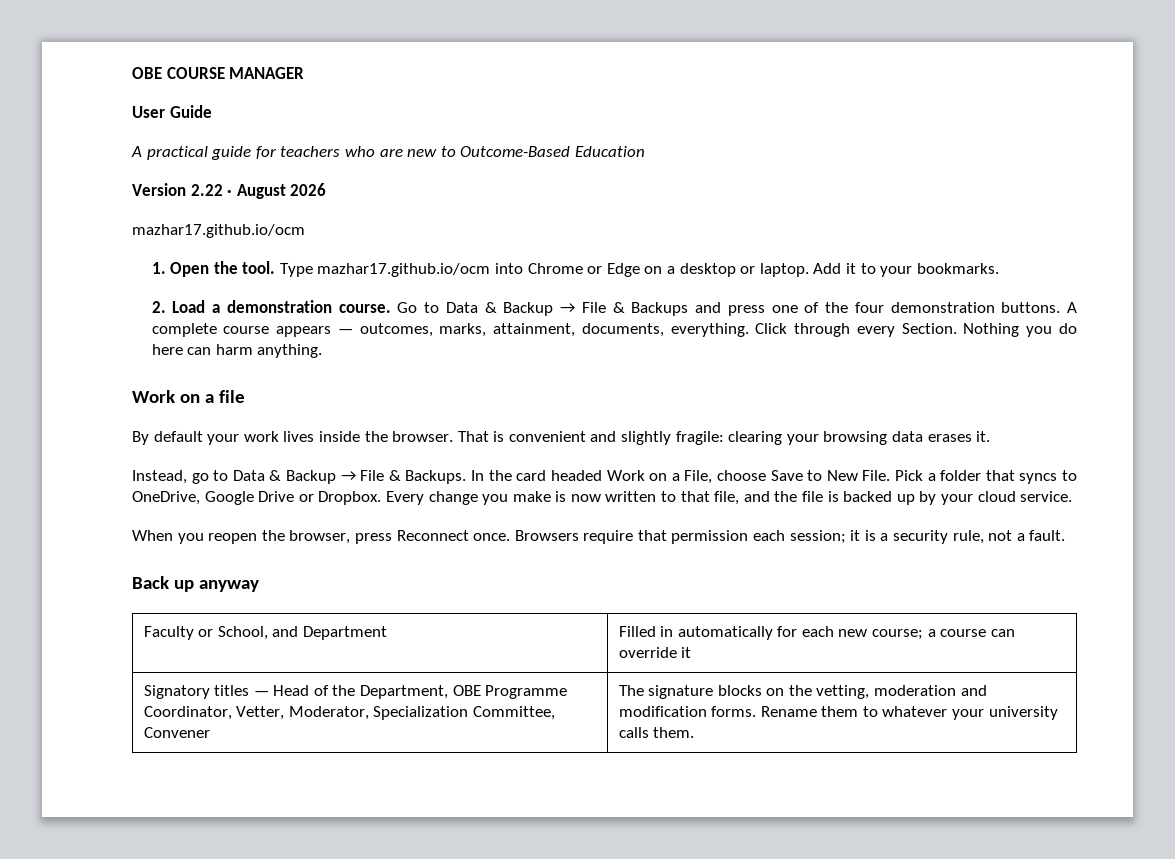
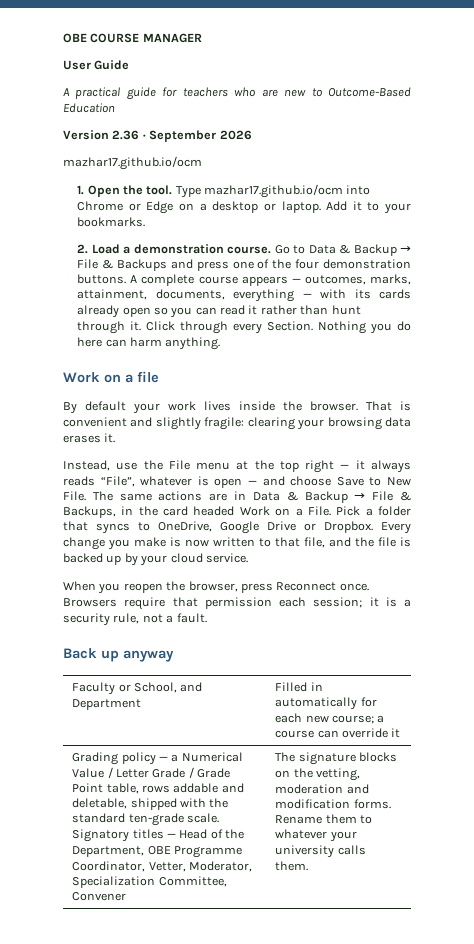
- Version 2.22 · August 2026
+ Version 2.36 · September 2026
- A complete course appears — outcomes, marks, attainment, documents, everything.
+ A complete course appears — outcomes, marks, attainment, documents, everything — with its cards already open so you can read it rather than hunt through it.
- Instead, go to Data & Backup → File & Backups. In the card headed Work on a File, choose Save to New File.
+ Instead, use the File menu at the top right — it always reads “File”, whatever is open — and choose Save to New File. The same actions are in Data & Backup → File & Backups, in the card headed Work on a File.
+ Grading policy — a Numerical Value / Letter Grade / Grade Point table, rows addable and deletable, shipped with the standard ten-grade scale.

